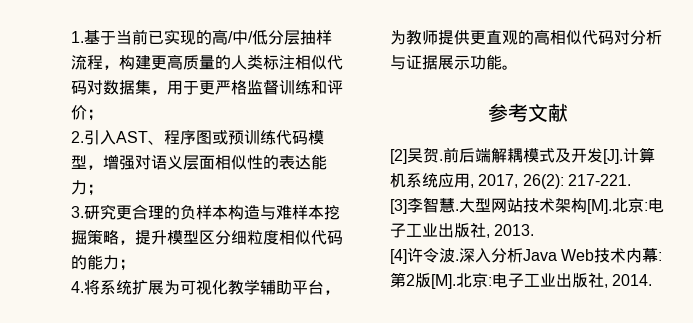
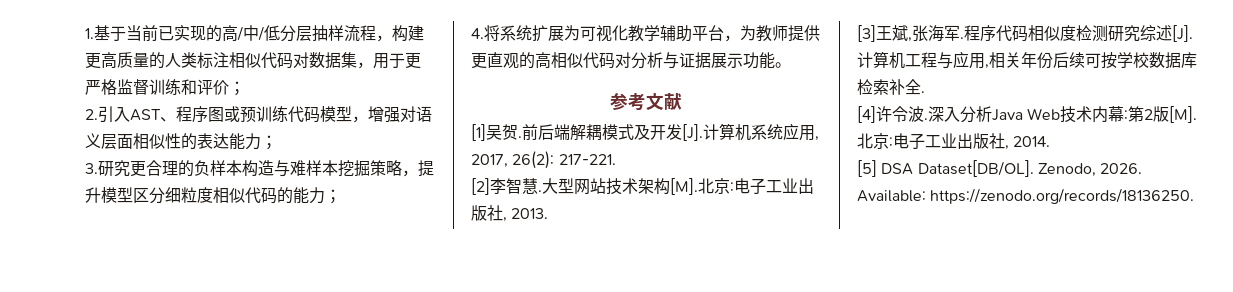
- [2]吴贺.
+ [1]吴贺.
- [3]李智慧.
+ [2]李智慧.
+ [3]王斌,张海军.程序代码相似度检测研究综述[J].计算机工程与应用,相关年份后续可按学校数据库检索补全.
+ [5] DSA Dataset[DB/OL]. Zenodo, 2026. Available: https://zenodo.org/records/18136250.

